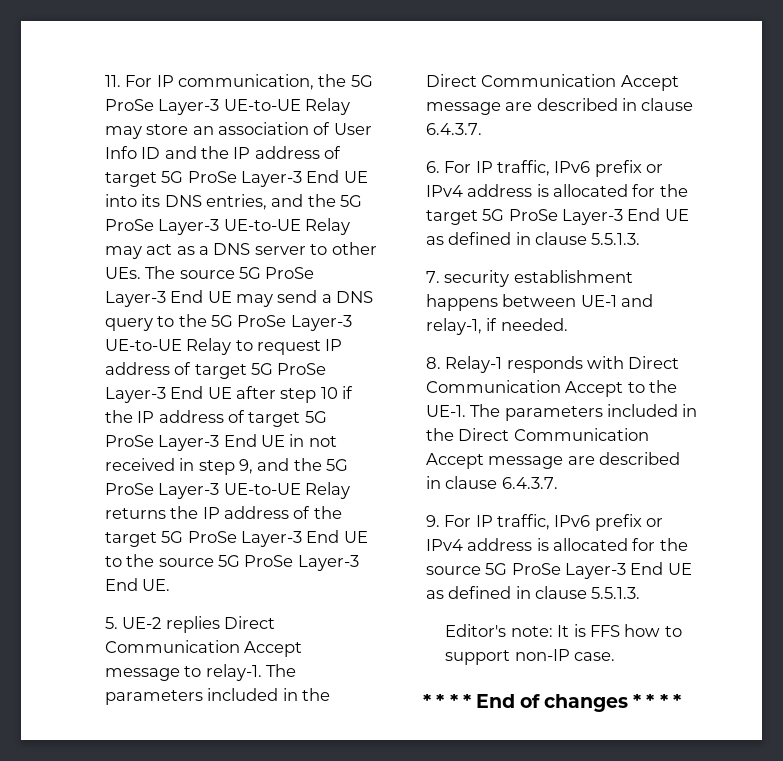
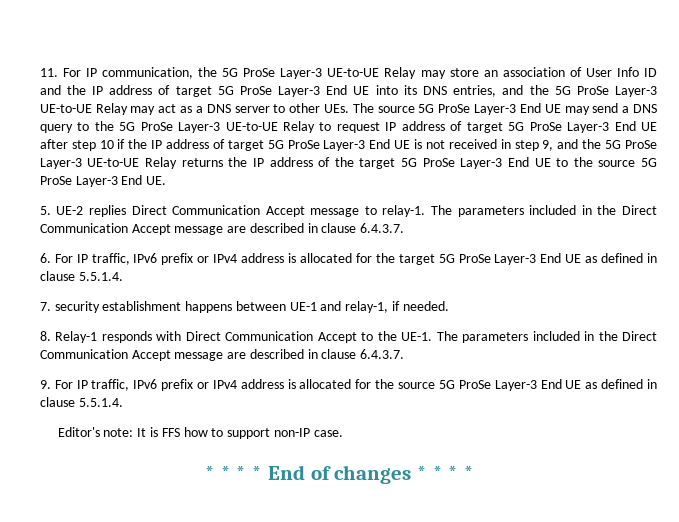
- 11. For IP communication, the 5G ProSe Layer-3 UE-to-UE Relay may store an association of User Info ID and the IP address of target 5G ProSe Layer-3 End UE into its DNS entries, and the 5G ProSe Layer-3 UE-to-UE Relay may act as a DNS server to other UEs. The source 5G ProSe Layer-3 End UE may send a DNS query to the 5G ProSe Layer-3 UE-to-UE Relay to request IP address of target 5G ProSe Layer-3 End UE after step 10 if the IP address of target 5G ProSe Layer-3 End UE in not received in step 9, and the 5G ProSe Layer-3 UE-to-UE Relay returns the IP address of the target 5G ProSe Layer-3 End UE to the source 5G ProSe Layer-3 End UE.
+ 11. For IP communication, the 5G ProSe Layer-3 UE-to-UE Relay may store an association of User Info ID and the IP address of target 5G ProSe Layer-3 End UE into its DNS entries, and the 5G ProSe Layer-3 UE-to-UE Relay may act as a DNS server to other UEs. The source 5G ProSe Layer-3 End UE may send a DNS query to the 5G ProSe Layer-3 UE-to-UE Relay to request IP address of target 5G ProSe Layer-3 End UE after step 10 if the IP address of target 5G ProSe Layer-3 End UE is not received in step 9, and the 5G ProSe Layer-3 UE-to-UE Relay returns the IP address of the target 5G ProSe Layer-3 End UE to the source 5G ProSe Layer-3 End UE.
- 6. For IP traffic, IPv6 prefix or IPv4 address is allocated for the target 5G ProSe Layer-3 End UE as defined in clause 5.5.1.3.
+ 6. For IP traffic, IPv6 prefix or IPv4 address is allocated for the target 5G ProSe Layer-3 End UE as defined in clause 5.5.1.4.
- 9. For IP traffic, IPv6 prefix or IPv4 address is allocated for the source 5G ProSe Layer-3 End UE as defined in clause 5.5.1.3.
+ 9. For IP traffic, IPv6 prefix or IPv4 address is allocated for the source 5G ProSe Layer-3 End UE as defined in clause 5.5.1.4.

